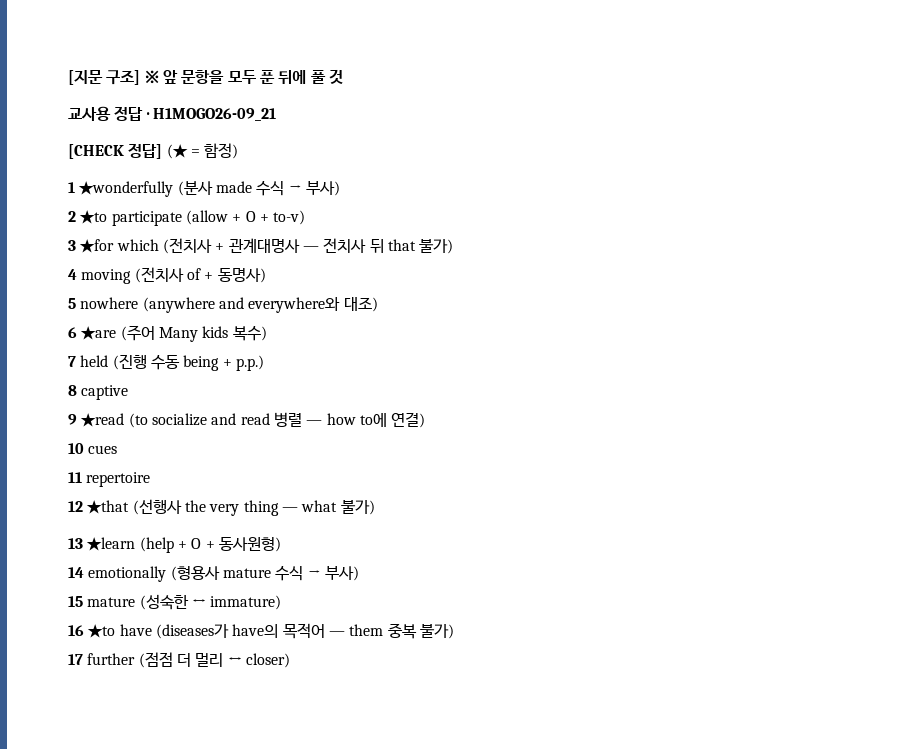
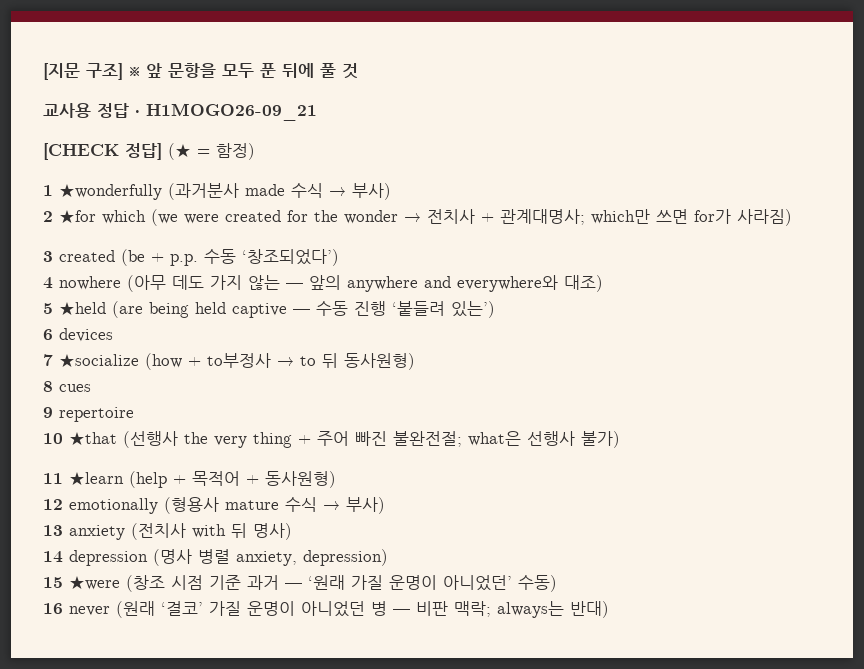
- 1 ★wonderfully (분사 made 수식 → 부사)
+ 1 ★wonderfully (과거분사 made 수식 → 부사)
- 2 ★to participate (allow + O + to-v)
- 3 ★for which (전치사 + 관계대명사 — 전치사 뒤 that 불가)
- 4 moving (전치사 of + 동명사)
- 5 nowhere (anywhere and everywhere와 대조)
- 6 ★are (주어 Many kids 복수)
- 7 held (진행 수동 being + p.p.)
+ 2 ★for which (we were created for the wonder → 전치사 + 관계대명사; which만 쓰면 for가 사라짐)
+ 3 created (be + p.p. 수동 ‘창조되었다’)
+ 4 nowhere (아무 데도 가지 않는 — 앞의 anywhere and everywhere와 대조)
+ 5 ★held (are being held captive — 수동 진행 ‘붙들려 있는’)
+ 6 devices
+ 7 ★socialize (how + to부정사 → to 뒤 동사원형)
- 8 captive
+ 8 cues
- 9 ★read (to socialize and read 병렬 — how to에 연결)
- 10 cues
- 11 repertoire
- 12 ★that (선행사 the very thing — what 불가)
- 13 ★learn (help + O + 동사원형)
+ 9 repertoire
+ 10 ★that (선행사 the very thing + 주어 빠진 불완전절; what은 선행사 불가)
+ 11 ★learn (help + 목적어 + 동사원형)
- 14 emotionally (형용사 mature 수식 → 부사)
+ 12 emotionally (형용사 mature 수식 → 부사)
- 15 mature (성숙한 ↔ immature)
- 16 ★to have (diseases가 have의 목적어 — them 중복 불가)
- 17 further (점점 더 멀리 ↔ closer)
+ 13 anxiety (전치사 with 뒤 명사)
+ 14 depression (명사 병렬 anxiety, depression)
+ 15 ★were (창조 시점 기준 과거 — ‘원래 가질 운명이 아니었던’ 수동)
+ 16 never (원래 ‘결코’ 가질 운명이 아니었던 병 — 비판 맥락; always는 반대)

